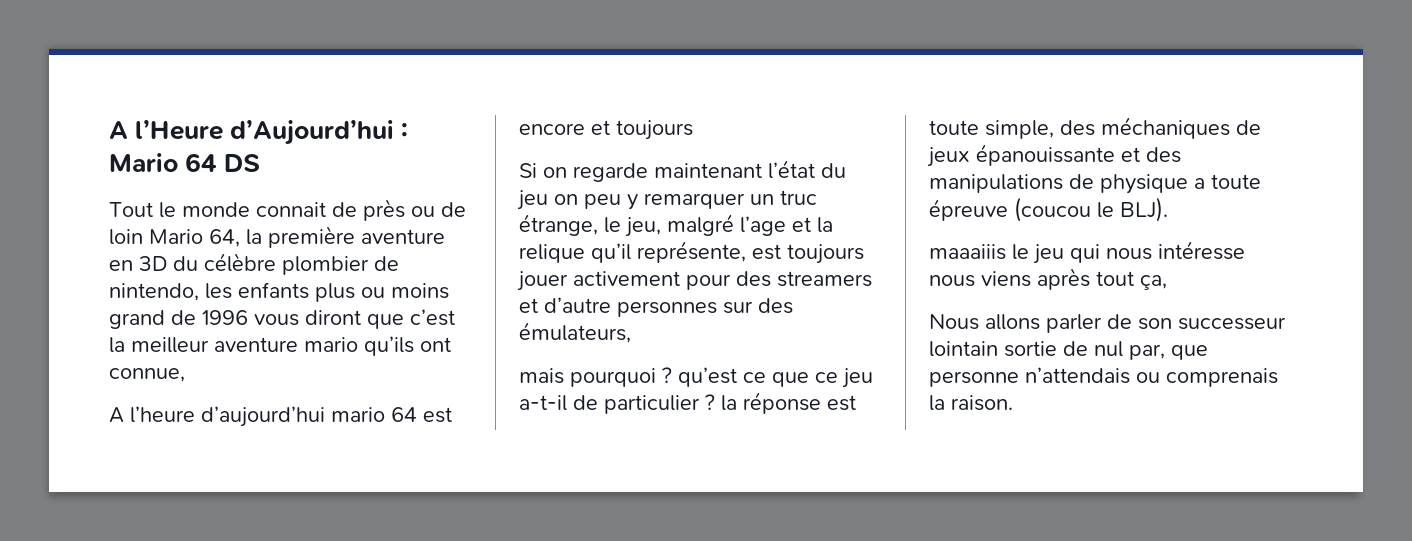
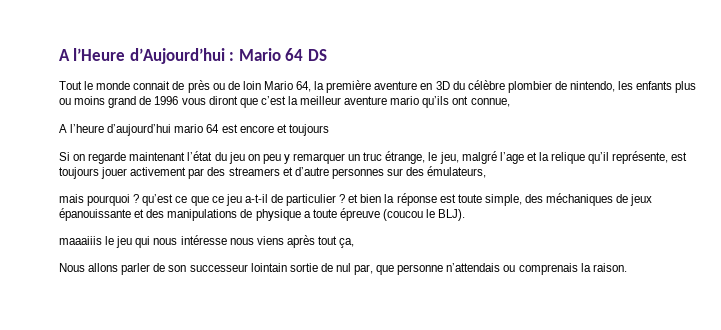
- Si on regarde maintenant l’état du jeu on peu y remarquer un truc étrange, le jeu, malgré l’age et la relique qu’il représente, est toujours jouer activement pour des streamers et d’autre personnes sur des émulateurs,
+ Si on regarde maintenant l’état du jeu on peu y remarquer un truc étrange, le jeu, malgré l’age et la relique qu’il représente, est toujours jouer activement par des streamers et d’autre personnes sur des émulateurs,
- mais pourquoi ? qu’est ce que ce jeu a-t-il de particulier ? la réponse est toute simple, des méchaniques de jeux épanouissante et des manipulations de physique a toute épreuve (coucou le BLJ).
+ mais pourquoi ? qu’est ce que ce jeu a-t-il de particulier ? et bien la réponse est toute simple, des méchaniques de jeux épanouissante et des manipulations de physique a toute épreuve (coucou le BLJ).

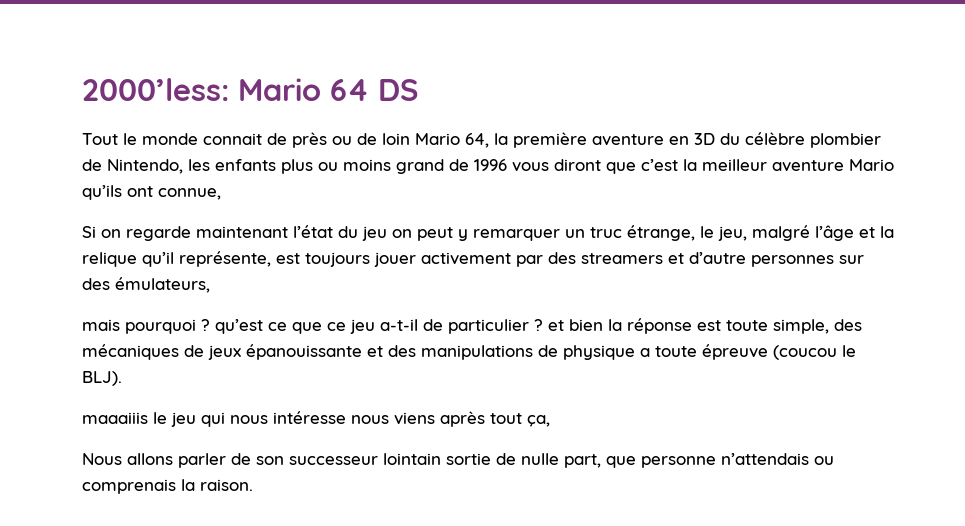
- A l’Heure d’Aujourd’hui : Mario 64 DS
+ 2000’less: Mario 64 DS
- Tout le monde connait de près ou de loin Mario 64, la première aventure en 3D du célèbre plombier de nintendo, les enfants plus ou moins grand de 1996 vous diront que c’est la meilleur aventure mario qu’ils ont connue,
+ Tout le monde connait de près ou de loin Mario 64, la première aventure en 3D du célèbre plombier de Nintendo, les enfants plus ou moins grand de 1996 vous diront que c’est la meilleur aventure Mario qu’ils ont connue,
- A l’heure d’aujourd’hui mario 64 est encore et toujours
- Si on regarde maintenant l’état du jeu on peu y remarquer un truc étrange, le jeu, malgré l’age et la relique qu’il représente, est toujours jouer activement par des streamers et d’autre personnes sur des émulateurs,
+ Si on regarde maintenant l’état du jeu on peut y remarquer un truc étrange, le jeu, malgré l’âge et la relique qu’il représente, est toujours jouer activement par des streamers et d’autre personnes sur des émulateurs,
- mais pourquoi ? qu’est ce que ce jeu a-t-il de particulier ? et bien la réponse est toute simple, des méchaniques de jeux épanouissante et des manipulations de physique a toute épreuve (coucou le BLJ).
+ mais pourquoi ? qu’est ce que ce jeu a-t-il de particulier ? et bien la réponse est toute simple, des mécaniques de jeux épanouissante et des manipulations de physique a toute épreuve (coucou le BLJ).
- Nous allons parler de son successeur lointain sortie de nul par, que personne n’attendais ou comprenais la raison.
+ Nous allons parler de son successeur lointain sortie de nulle part, que personne n’attendais ou comprenais la raison.

